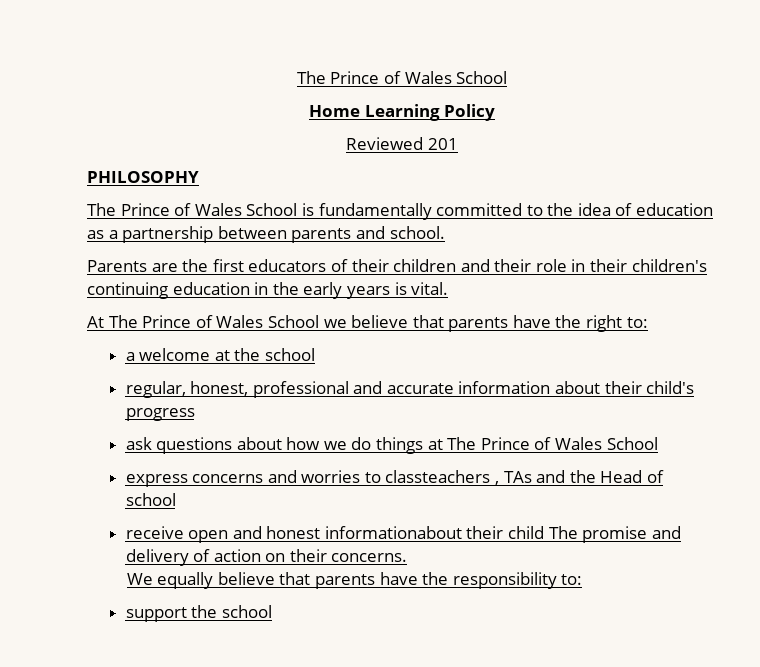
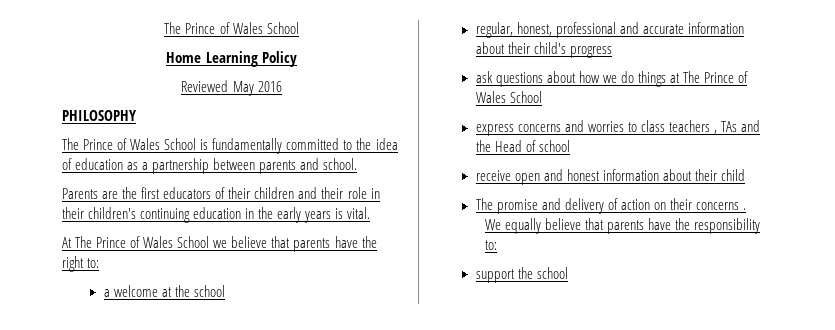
- Reviewed 201
+ Reviewed May 2016
- express concerns and worries to classteachers , TAs and the Head of school
+ express concerns and worries to class teachers , TAs and the Head of school
- receive open and honest informationabout their child The promise and delivery of action on their concerns.
+ receive open and honest information about their child
+ The promise and delivery of action on their concerns .

